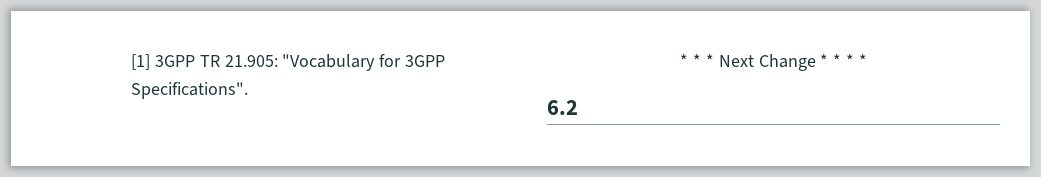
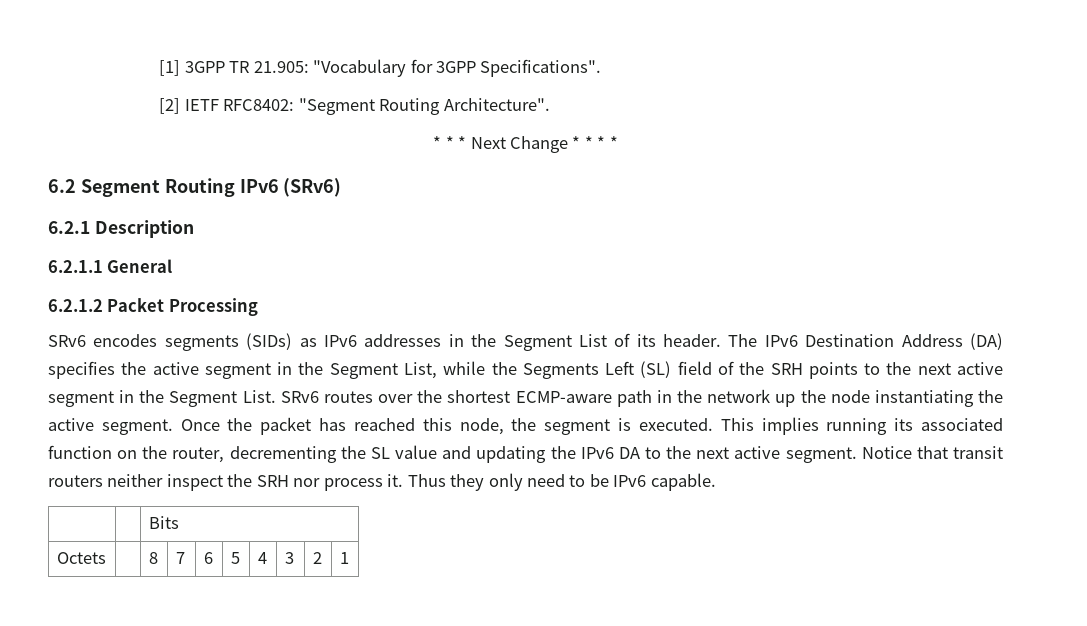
+ [2] IETF RFC8402: "Segment Routing Architecture".
- 6.2
+ 6.2 Segment Routing IPv6 (SRv6)
+ 6.2.1 Description
+ 6.2.1.1 General
+ 6.2.1.2 Packet Processing
+ SRv6 encodes segments (SIDs) as IPv6 addresses in the Segment List of its header. The IPv6 Destination Address (DA) specifies the active segment in the Segment List, while the Segments Left (SL) field of the SRH points to the next active segment in the Segment List. SRv6 routes over the shortest ECMP-aware path in the network up the node instantiating the active segment. Once the packet has reached this node, the segment is executed. This implies running its associated function on the router, decrementing the SL value and updating the IPv6 DA to the next active segment. Notice that transit routers neither inspect the SRH nor process it. Thus they only need to be IPv6 capable.
+ | | Bits
+ Octets | | 8 | 7 | 6 | 5 | 4 | 3 | 2 | 1

